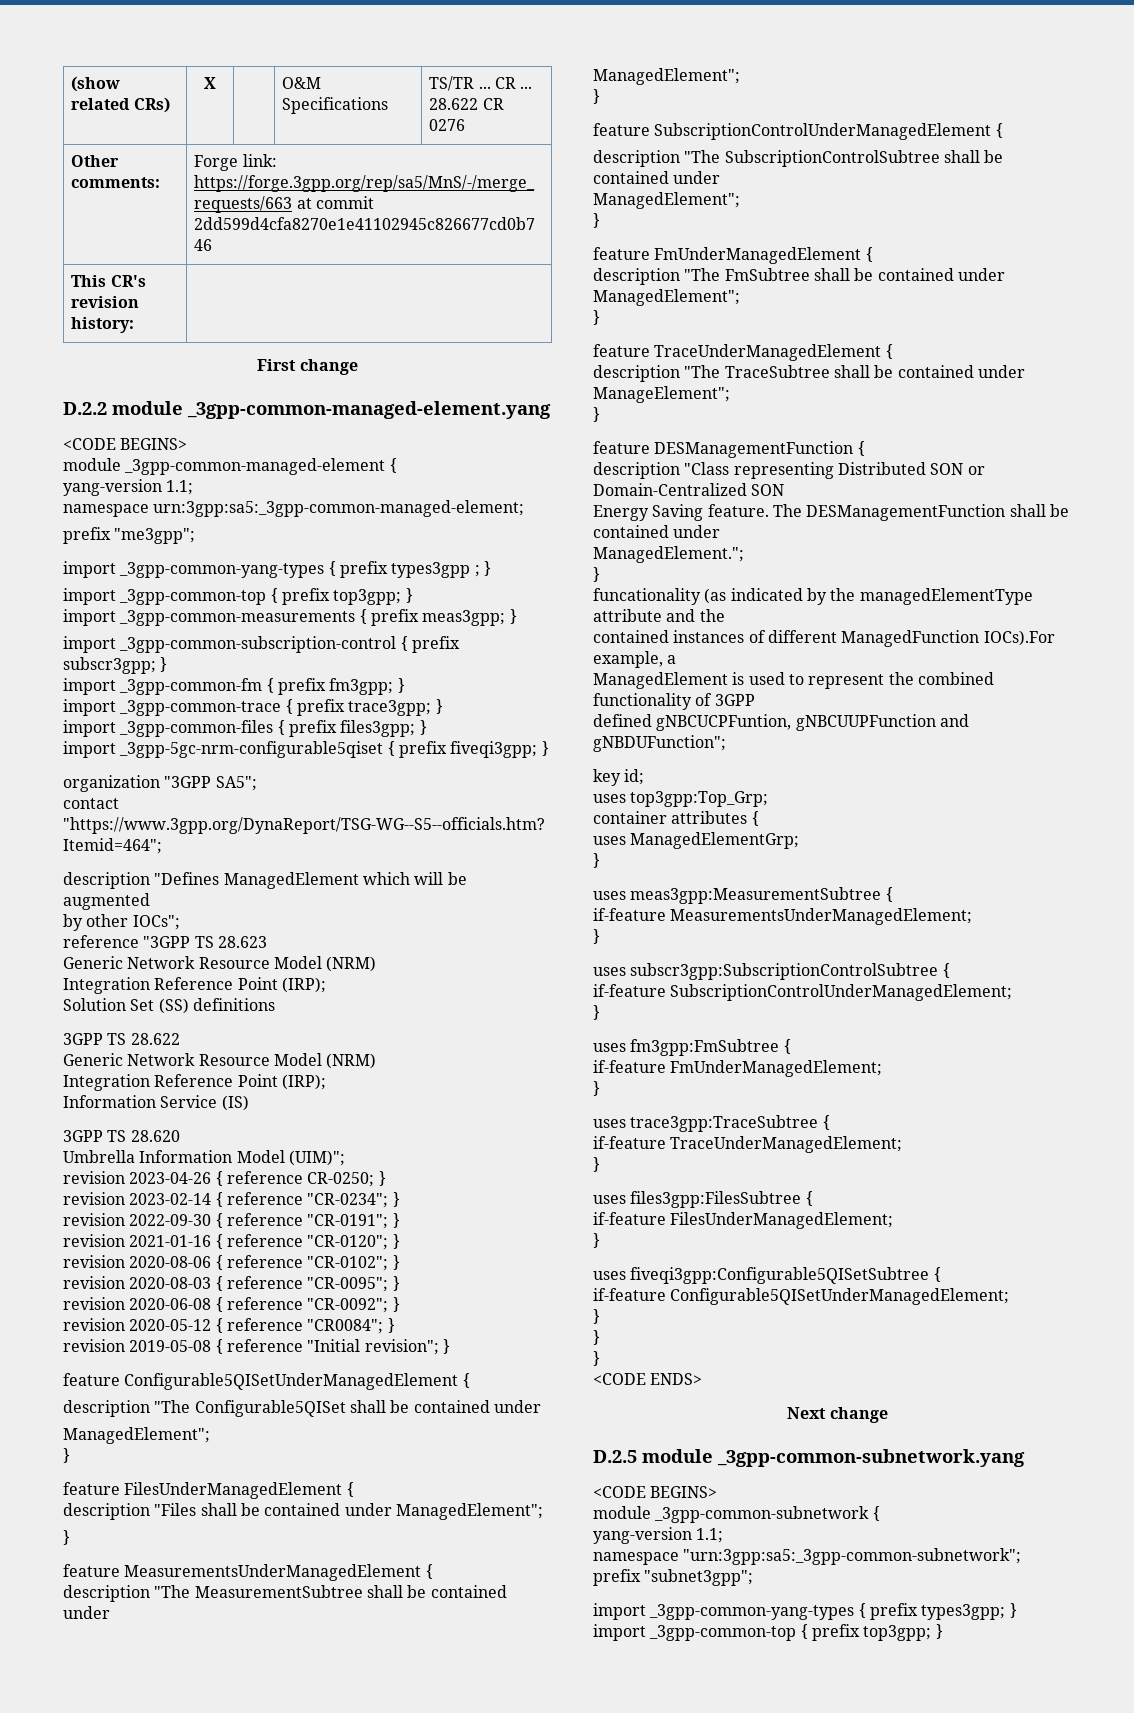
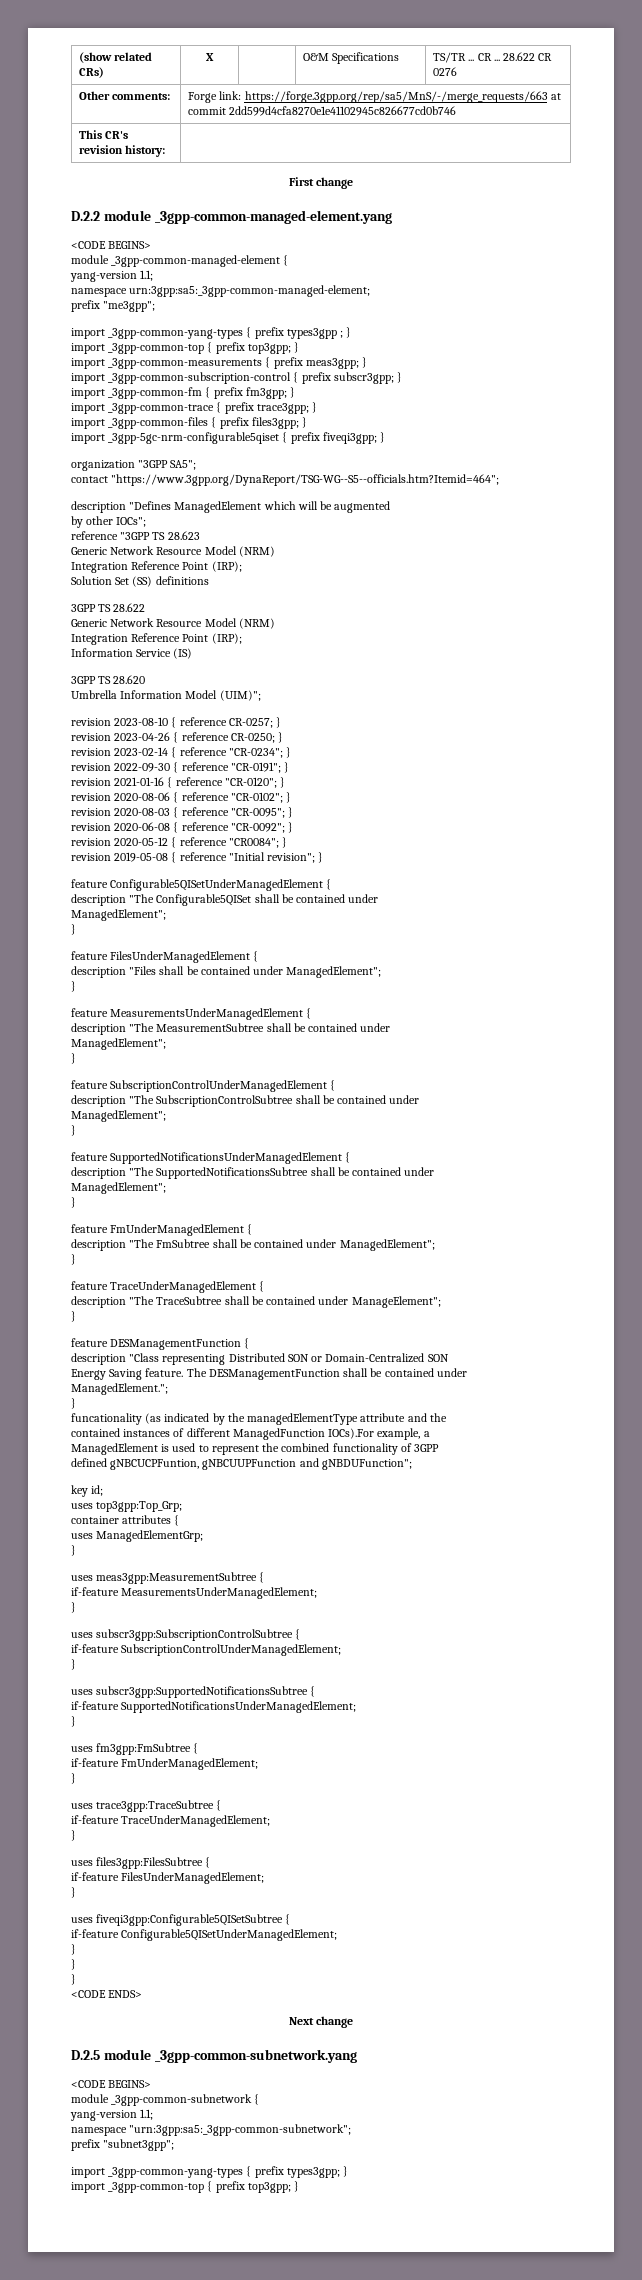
+ revision 2023-08-10 { reference CR-0257; }
+ feature SupportedNotificationsUnderManagedElement {
+ description "The SupportedNotificationsSubtree shall be contained under
+ ManagedElement";
+ }
+ uses subscr3gpp:SupportedNotificationsSubtree {
+ if-feature SupportedNotificationsUnderManagedElement;
+ }

